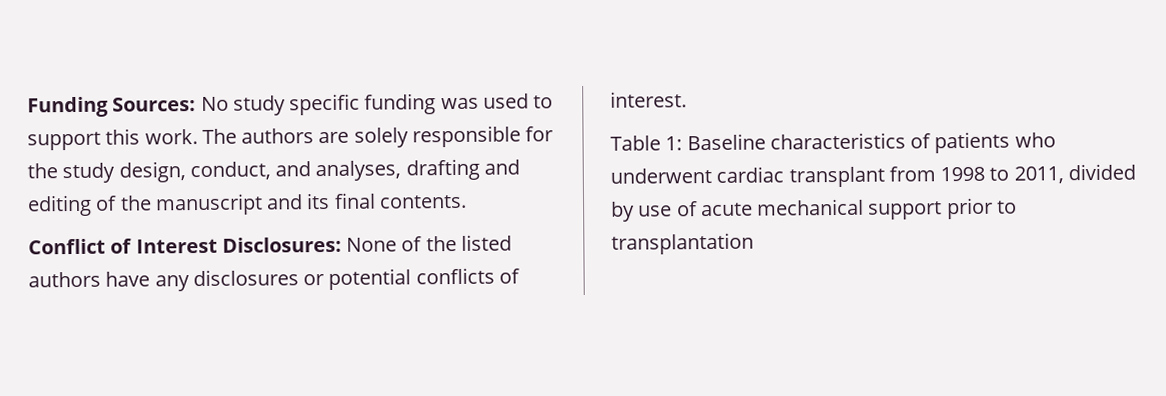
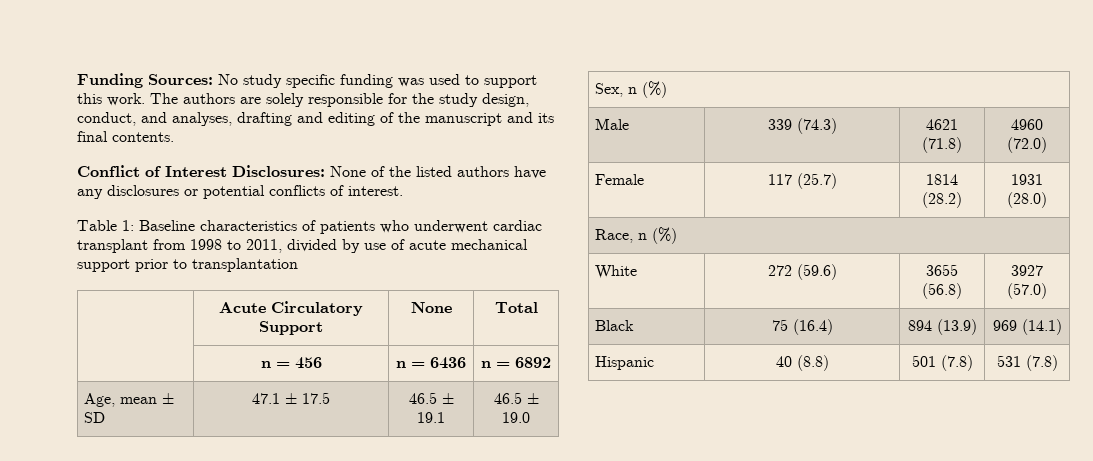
+ | Acute Circulatory Support | None | Total
+ | n = 456 | n = 6436 | n = 6892
+ Age, mean ± SD | 47.1 ± 17.5 | 46.5 ± 19.1 | 46.5 ± 19.0
+ Sex, n (%)
+ Male | 339 (74.3) | 4621 (71.8) | 4960 (72.0)
+ Female | 117 (25.7) | 1814 (28.2) | 1931 (28.0)
+ Race, n (%)
+ White | 272 (59.6) | 3655 (56.8) | 3927 (57.0)
+ Black | 75 (16.4) | 894 (13.9) | 969 (14.1)
+ Hispanic | 40 (8.8) | 501 (7.8) | 531 (7.8)

